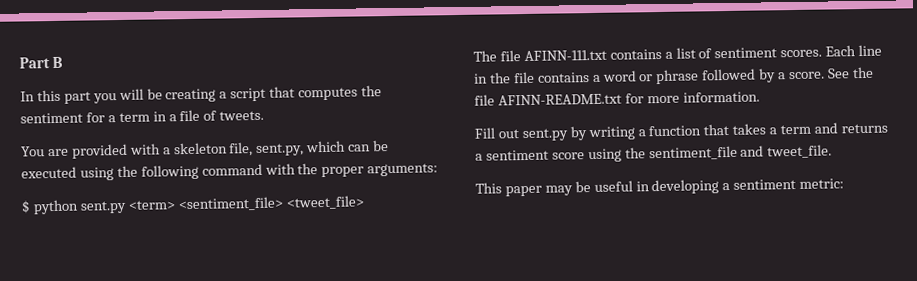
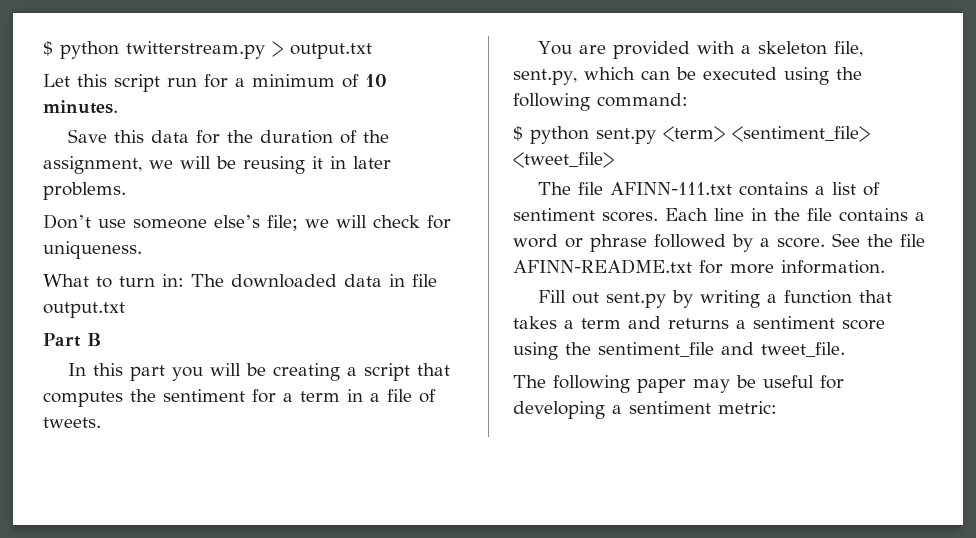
+ $ python twitterstream.py > output.txt
+ Let this script run for a minimum of 10 minutes.
+ Save this data for the duration of the assignment, we will be reusing it in later problems.
+ Don’t use someone else’s file; we will check for uniqueness.
+ What to turn in: The downloaded data in file output.txt
- You are provided with a skeleton file, sent.py, which can be executed using the following command with the proper arguments:
+ You are provided with a skeleton file, sent.py, which can be executed using the following command:
- This paper may be useful in developing a sentiment metric:
+ The following paper may be useful for developing a sentiment metric:

